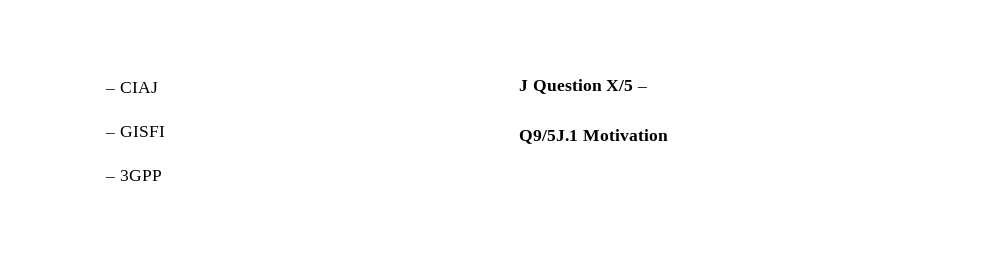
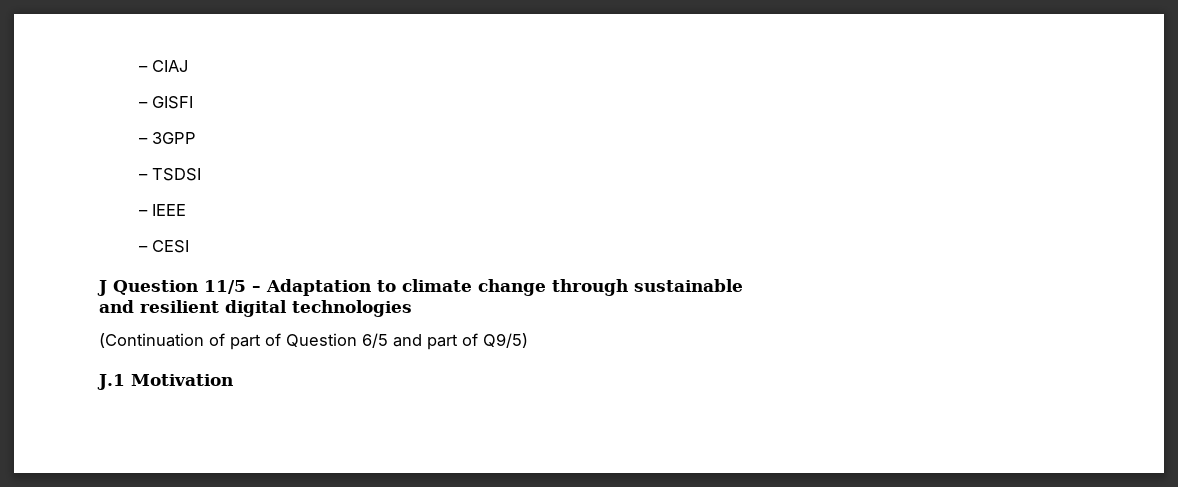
+ – TSDSI
+ – IEEE
+ – CESI
- J Question X/5 –
- Q9/5J.1 Motivation
+ J Question 11/5 – Adaptation to climate change through sustainable
+ and resilient digital technologies
+ (Continuation of part of Question 6/5 and part of Q9/5)
+ J.1 Motivation

